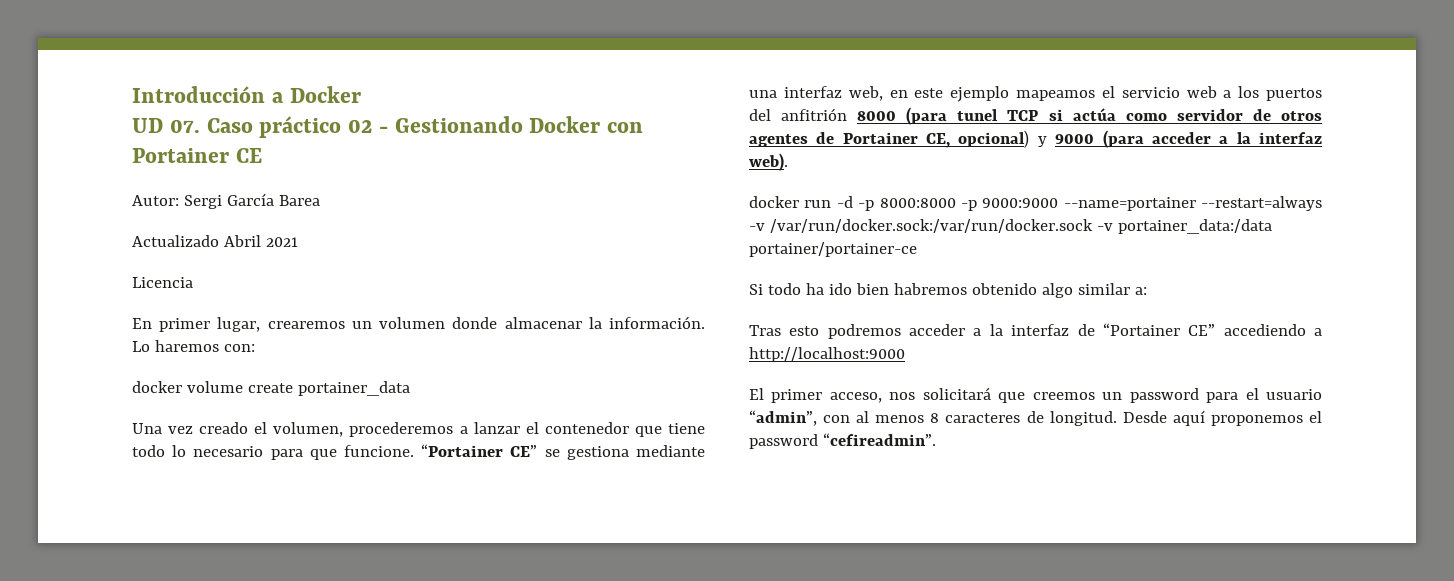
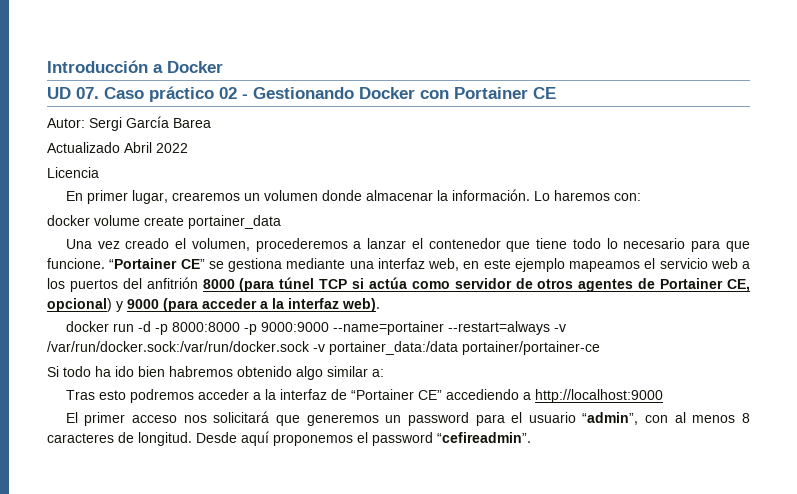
- Actualizado Abril 2021
+ Actualizado Abril 2022
- “Portainer CE” se gestiona mediante una interfaz web, en este ejemplo mapeamos el servicio web a los puertos del anfitrión 8000 (para tunel TCP si actúa como servidor de otros agentes de Portainer CE, opcional) y 9000 (para acceder a la interfaz web).
+ “Portainer CE” se gestiona mediante una interfaz web, en este ejemplo mapeamos el servicio web a los puertos del anfitrión 8000 (para túnel TCP si actúa como servidor de otros agentes de Portainer CE, opcional) y 9000 (para acceder a la interfaz web).
- El primer acceso, nos solicitará que creemos un password para el usuario “admin”, con al menos 8 caracteres de longitud.
+ El primer acceso nos solicitará que generemos un password para el usuario “admin”, con al menos 8 caracteres de longitud.

